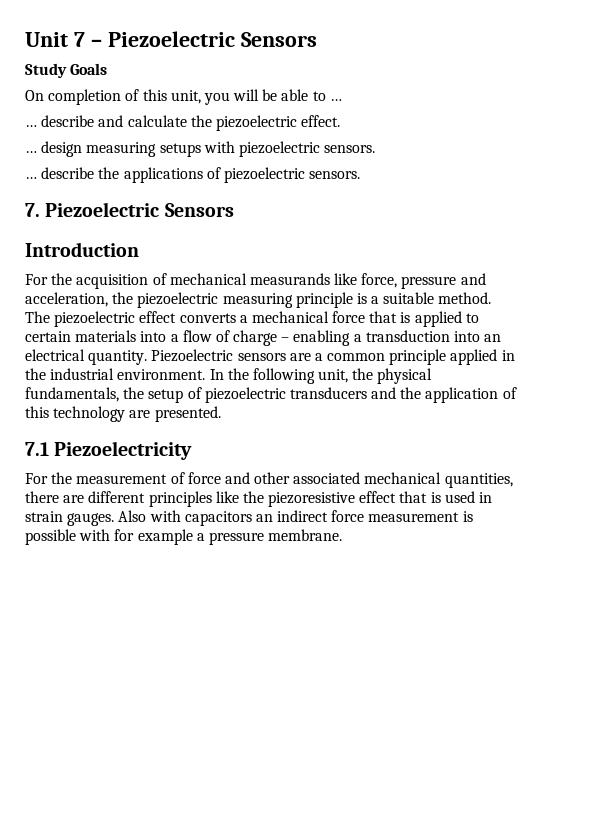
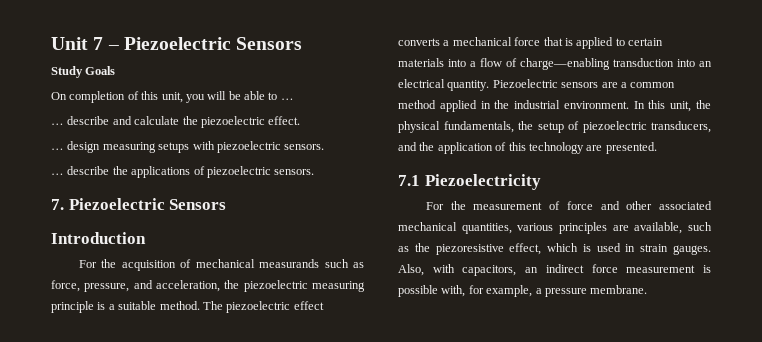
- For the acquisition of mechanical measurands like force, pressure and acceleration, the piezoelectric measuring principle is a suitable method.
+ For the acquisition of mechanical measurands such as force, pressure, and acceleration, the piezoelectric measuring principle is a suitable method.
- The piezoelectric effect converts a mechanical force that is applied to certain materials into a flow of charge – enabling a transduction into an electrical quantity.
+ The piezoelectric effect converts a mechanical force that is applied to certain materials into a flow of charge—enabling transduction into an electrical quantity.
- Piezoelectric sensors are a common principle applied in the industrial environment.
+ Piezoelectric sensors are a common method applied in the industrial environment.
- In the following unit, the physical fundamentals, the setup of piezoelectric transducers and the application of this technology are presented.
+ In this unit, the physical fundamentals, the setup of piezoelectric transducers, and the application of this technology are presented.
- For the measurement of force and other associated mechanical quantities, there are different principles like the piezoresistive effect that is used in strain gauges.
+ For the measurement of force and other associated mechanical quantities, various principles are available, such as the piezoresistive effect, which is used in strain gauges.
- Also with capacitors an indirect force measurement is possible with for example a pressure membrane.
+ Also, with capacitors, an indirect force measurement is possible with, for example, a pressure membrane.

